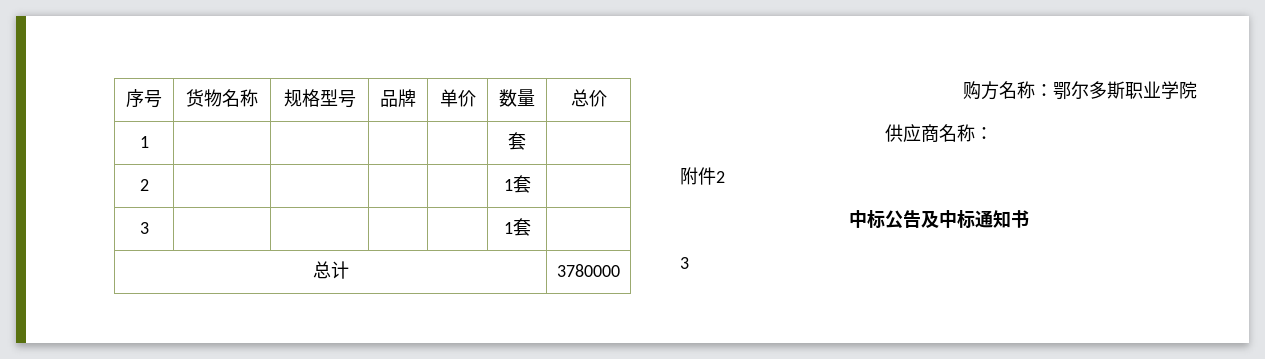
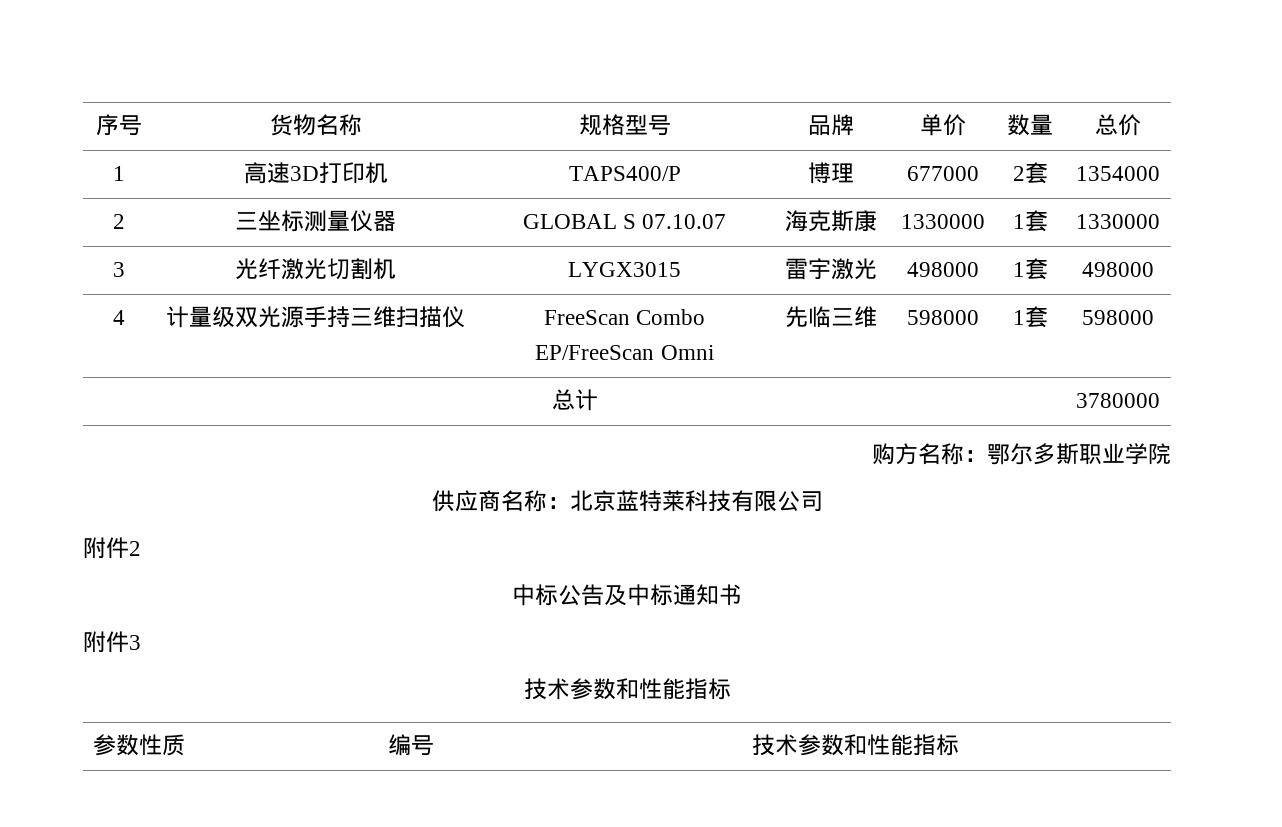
  序号 | 货物名称 | 规格型号 | 品牌 | 单价 | 数量 | 总价
- 1 | | | | | 套 |
+ 1 | 高速3D打印机 | TAPS400/P | 博理 | 677000 | 2套 | 1354000
- 2 | | | | | 1套 |
+ 2 | 三坐标测量仪器 | GLOBAL S 07.10.07 | 海克斯康 | 1330000 | 1套 | 1330000
- 3 | | | | | 1套 |
+ 3 | 光纤激光切割机 | LYGX3015 | 雷宇激光 | 498000 | 1套 | 498000
+ 4 | 计量级双光源手持三维扫描仪 | FreeScan Combo EP/FreeScan Omni | 先临三维 | 598000 | 1套 | 598000
- 供应商名称：
+ 供应商名称：北京蓝特莱科技有限公司
  中标公告及中标通知书
- 3
+ 附件3
+ 技术参数和性能指标
+ 参数性质 | 编号 | 技术参数和性能指标

